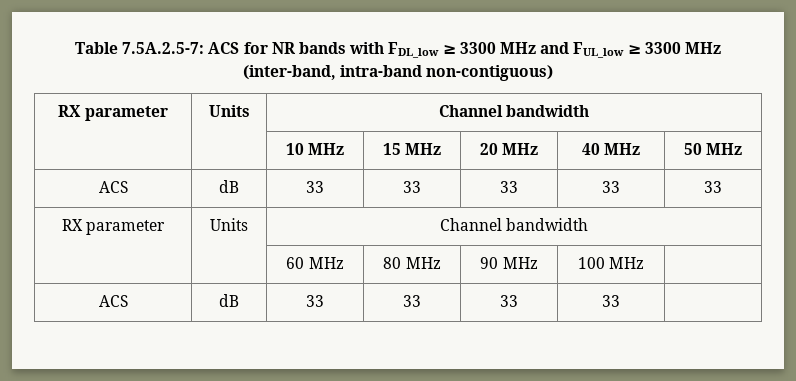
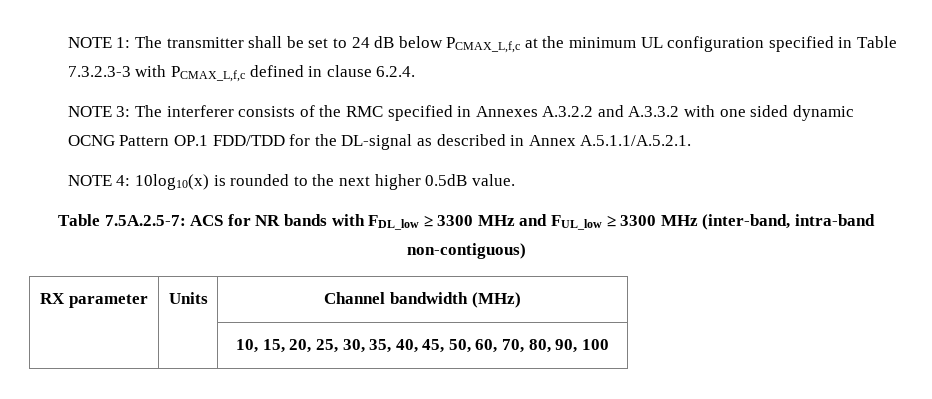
+ NOTE 1: The transmitter shall be set to 24 dB below PCMAX_L,f,c at the minimum UL configuration specified in Table 7.3.2.3-3 with PCMAX_L,f,c defined in clause 6.2.4.
+ NOTE 3: The interferer consists of the RMC specified in Annexes A.3.2.2 and A.3.3.2 with one sided dynamic OCNG Pattern OP.1 FDD/TDD for the DL-signal as described in Annex A.5.1.1/A.5.2.1.
+ NOTE 4: 10log10(x) is rounded to the next higher 0.5dB value.
  Table 7.5A.2.5-7: ACS for NR bands with FDL_low ≥ 3300 MHz and FUL_low ≥ 3300 MHz (inter-band, intra-band non-contiguous)
- RX parameter | Units | Channel bandwidth
- | | 10 MHz | 15 MHz | 20 MHz | 40 MHz | 50 MHz
- ACS | dB | 33 | 33 | 33 | 33 | 33
- RX parameter | Units | Channel bandwidth
- | | 60 MHz | 80 MHz | 90 MHz | 100 MHz |
- ACS | dB | 33 | 33 | 33 | 33 |
+ RX parameter | Units | Channel bandwidth (MHz)
+ | | 10, 15, 20, 25, 30, 35, 40, 45, 50, 60, 70, 80, 90, 100

